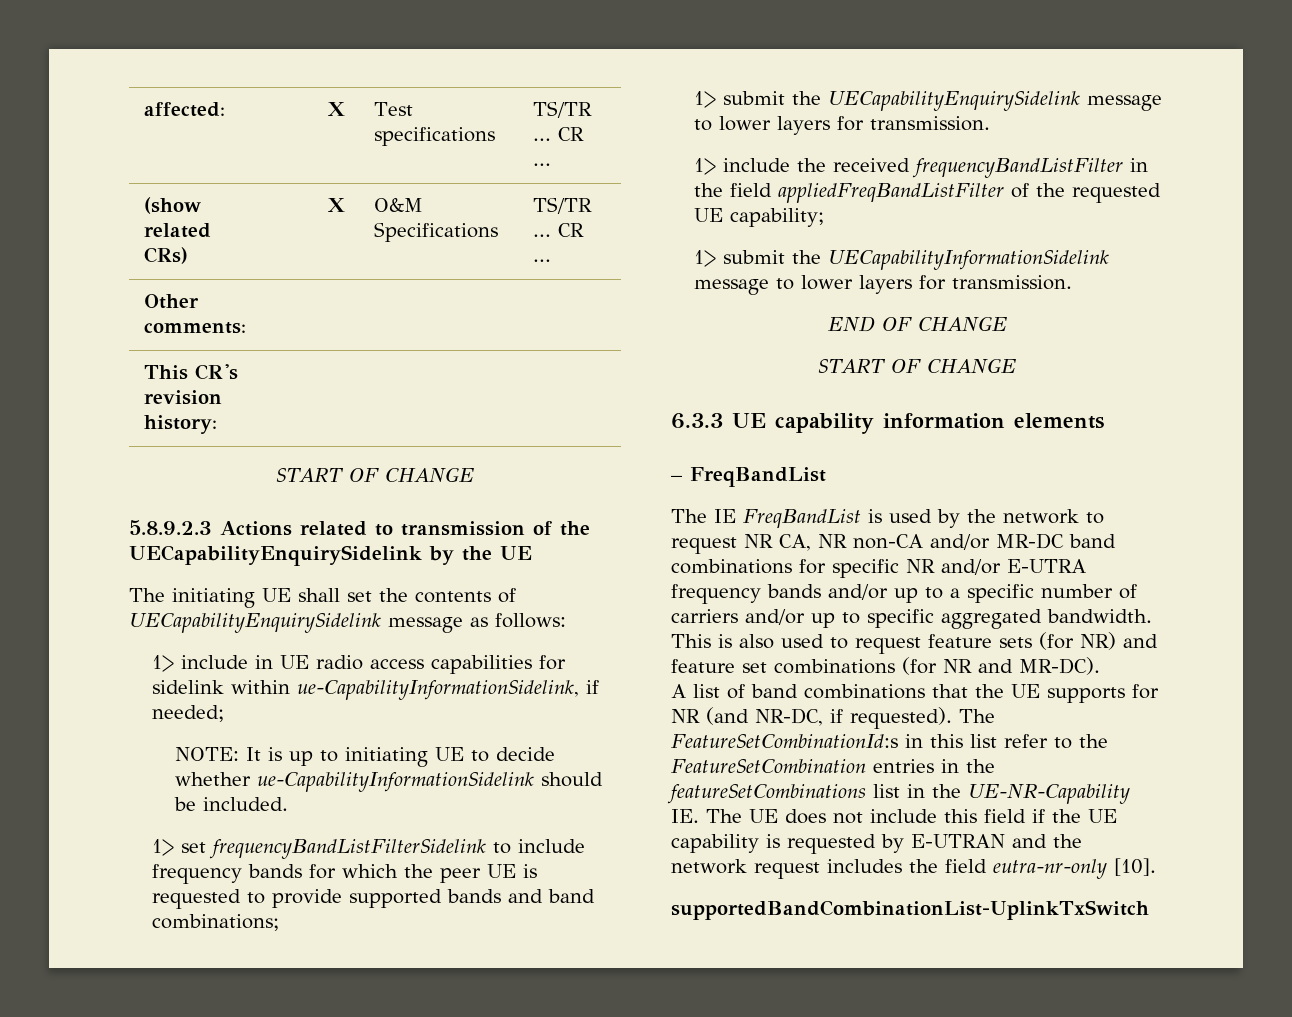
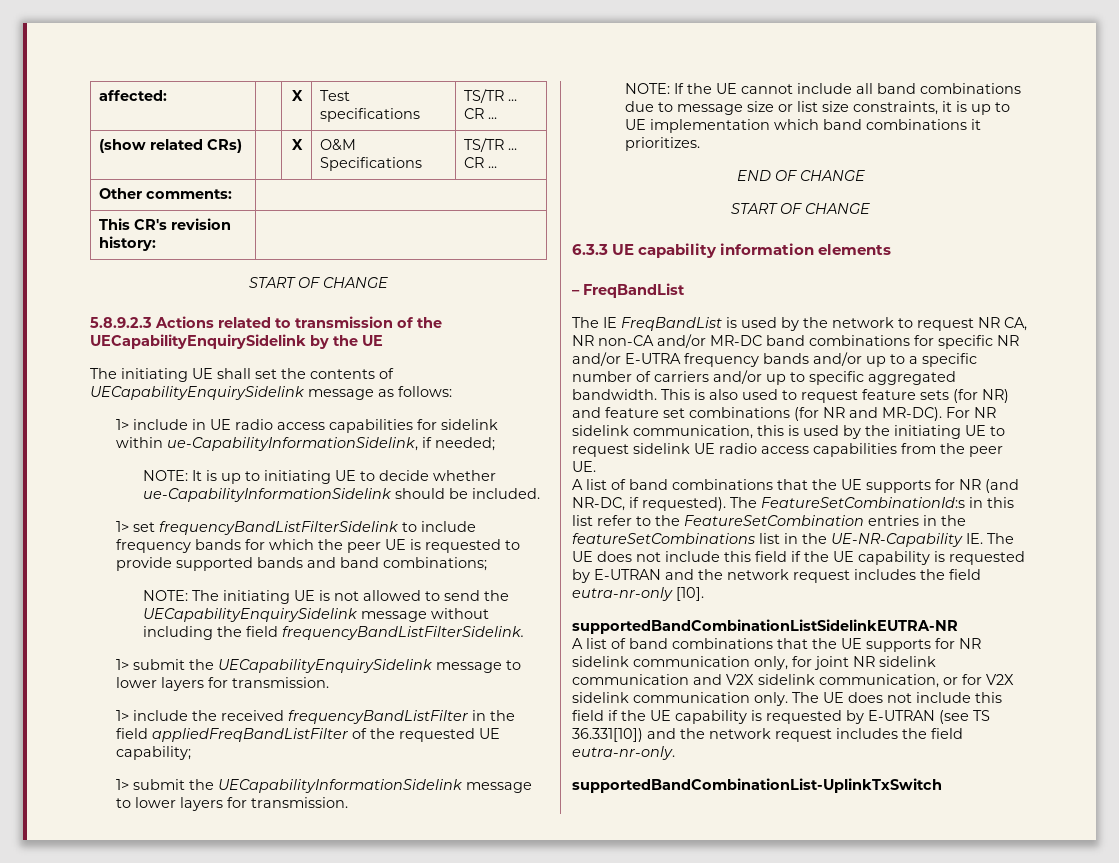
+ NOTE: The initiating UE is not allowed to send the UECapabilityEnquirySidelink message without including the field frequencyBandListFilterSidelink.
+ NOTE: If the UE cannot include all band combinations due to message size or list size constraints, it is up to UE implementation which band combinations it prioritizes.
+ For NR sidelink communication, this is used by the initiating UE to request sidelink UE radio access capabilities from the peer UE.
+ supportedBandCombinationListSidelinkEUTRA-NR
+ A list of band combinations that the UE supports for NR sidelink communication only, for joint NR sidelink communication and V2X sidelink communication, or for V2X sidelink communication only. The UE does not include this field if the UE capability is requested by E-UTRAN (see TS 36.331[10]) and the network request includes the field eutra-nr-only.

